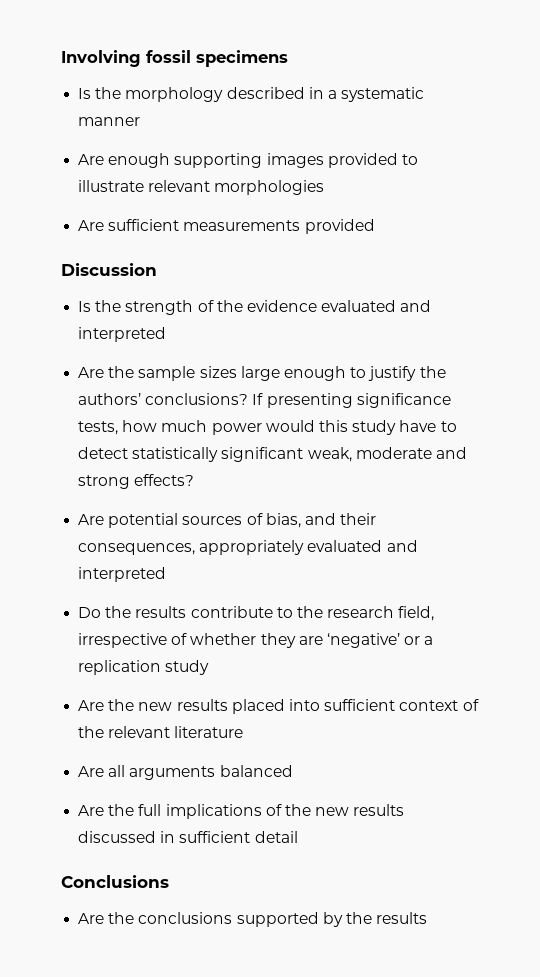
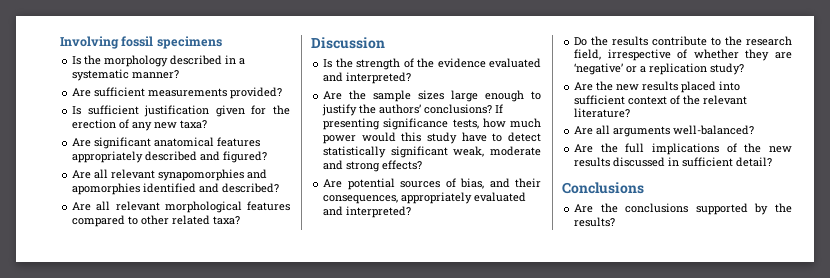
- Is the morphology described in a systematic manner
- Are enough supporting images provided to illustrate relevant morphologies
- Are sufficient measurements provided
+ Is the morphology described in a systematic manner?
+ Are sufficient measurements provided?
+ Is sufficient justification given for the erection of any new taxa?
+ Are significant anatomical features appropriately described and figured?
+ Are all relevant synapomorphies and apomorphies identified and described?
+ Are all relevant morphological features compared to other related taxa?
- Is the strength of the evidence evaluated and interpreted
+ Is the strength of the evidence evaluated and interpreted?
- Are potential sources of bias, and their consequences, appropriately evaluated and interpreted
+ Are potential sources of bias, and their consequences, appropriately evaluated and interpreted?
- Do the results contribute to the research field, irrespective of whether they are ‘negative’ or a replication study
+ Do the results contribute to the research field, irrespective of whether they are ‘negative’ or a replication study?
- Are the new results placed into sufficient context of the relevant literature
+ Are the new results placed into sufficient context of the relevant literature?
- Are all arguments balanced
+ Are all arguments well-balanced?
- Are the full implications of the new results discussed in sufficient detail
+ Are the full implications of the new results discussed in sufficient detail?
- Are the conclusions supported by the results
+ Are the conclusions supported by the results?

